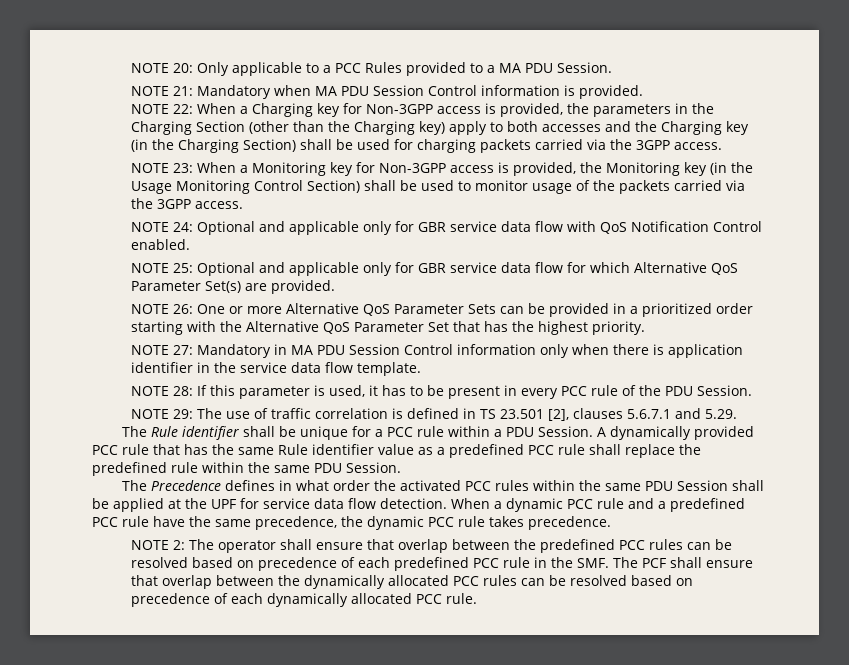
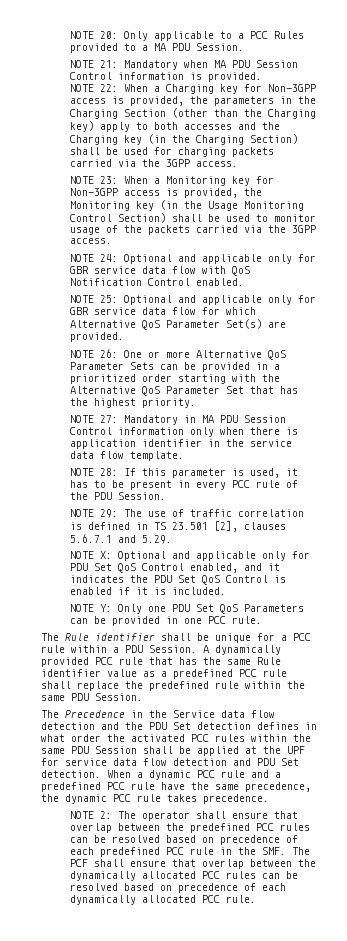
+ NOTE X: Optional and applicable only for PDU Set QoS Control enabled, and it indicates the PDU Set QoS Control is enabled if it is included.
+ NOTE Y: Only one PDU Set QoS Parameters can be provided in one PCC rule.
- The Precedence defines in what order the activated PCC rules within the same PDU Session shall be applied at the UPF for service data flow detection.
+ The Precedence in the Service data flow detection and the PDU Set detection defines in what order the activated PCC rules within the same PDU Session shall be applied at the UPF for service data flow detection and PDU Set detection.

